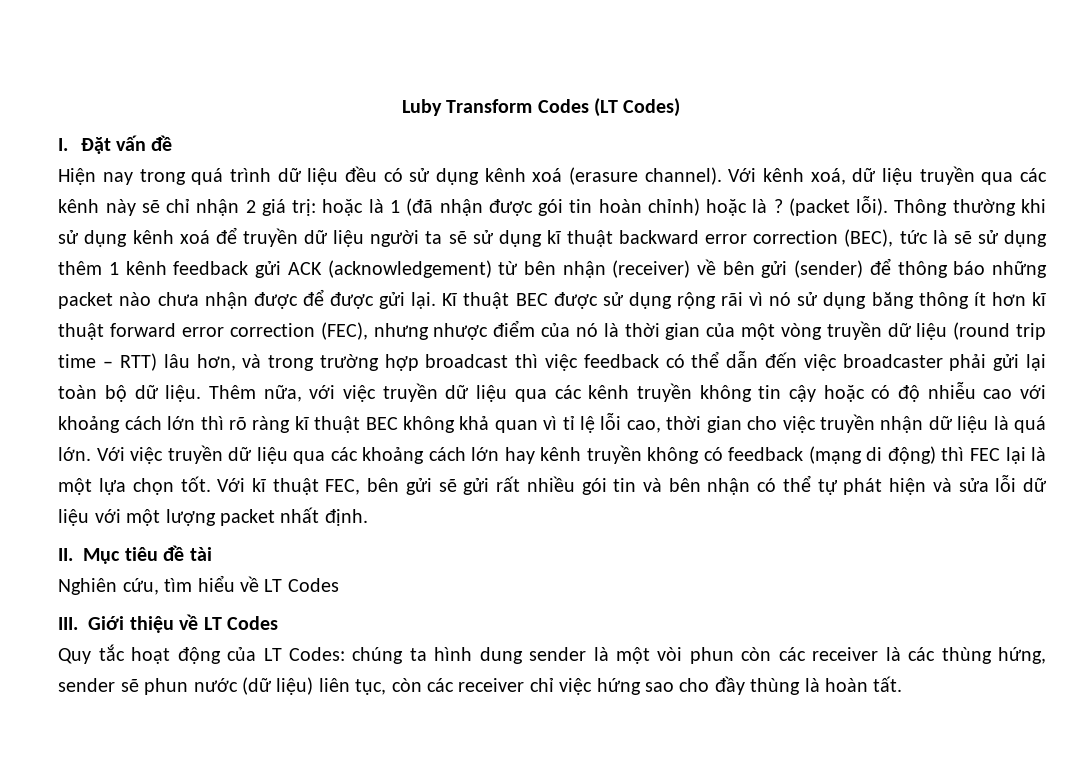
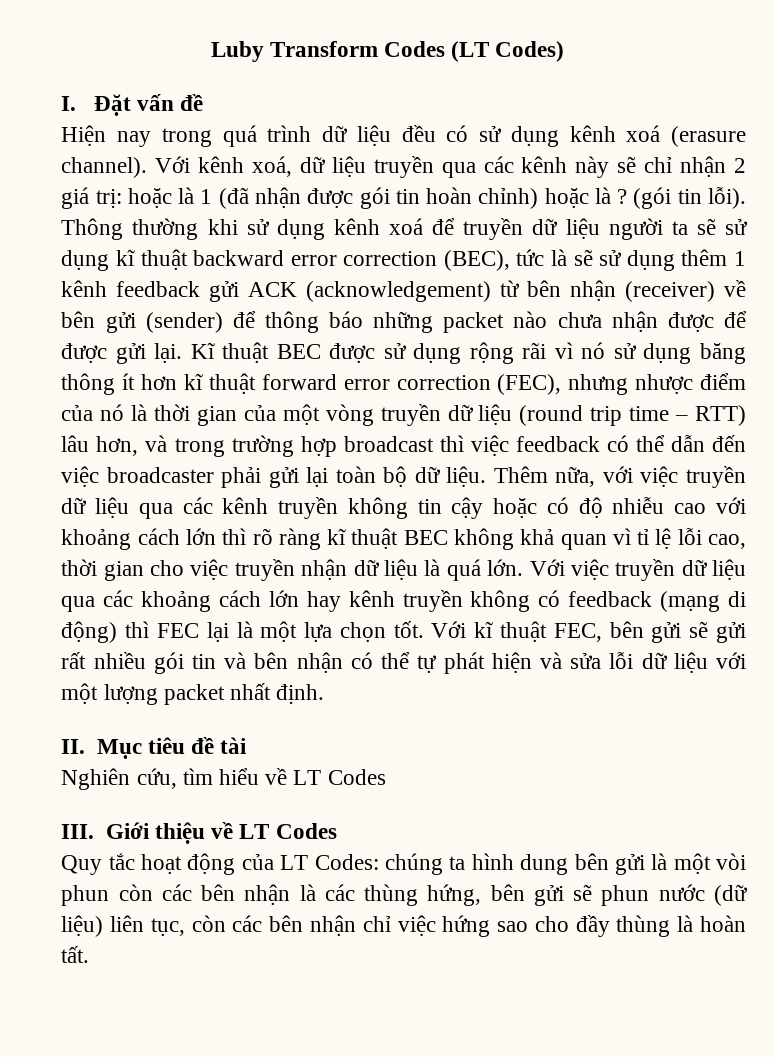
- (packet lỗi).
+ (gói tin lỗi).
- Quy tắc hoạt động của LT Codes: chúng ta hình dung sender là một vòi phun còn các receiver là các thùng hứng, sender sẽ phun nước (dữ liệu) liên tục, còn các receiver chỉ việc hứng sao cho đầy thùng là hoàn tất.
+ Quy tắc hoạt động của LT Codes: chúng ta hình dung bên gửi là một vòi phun còn các bên nhận là các thùng hứng, bên gửi sẽ phun nước (dữ liệu) liên tục, còn các bên nhận chỉ việc hứng sao cho đầy thùng là hoàn tất.

